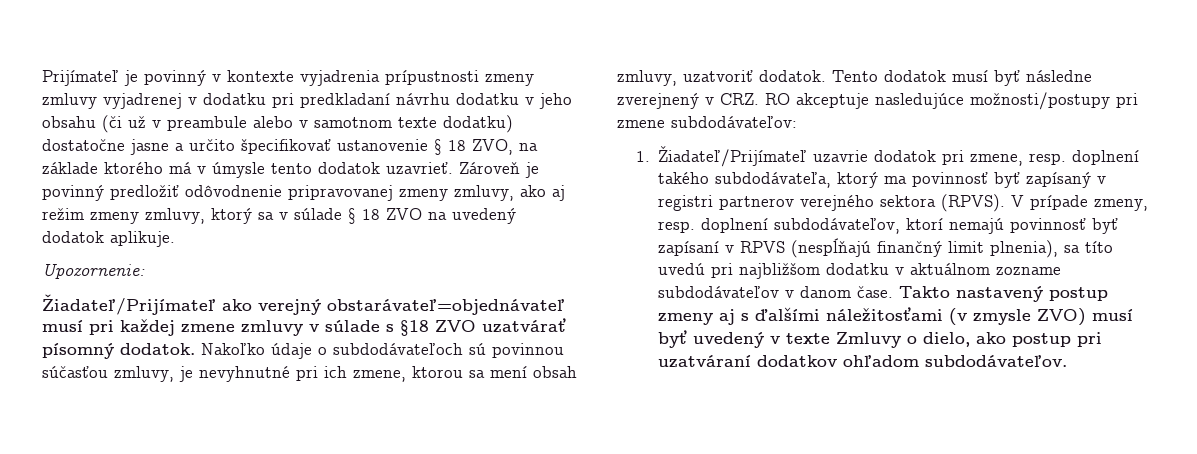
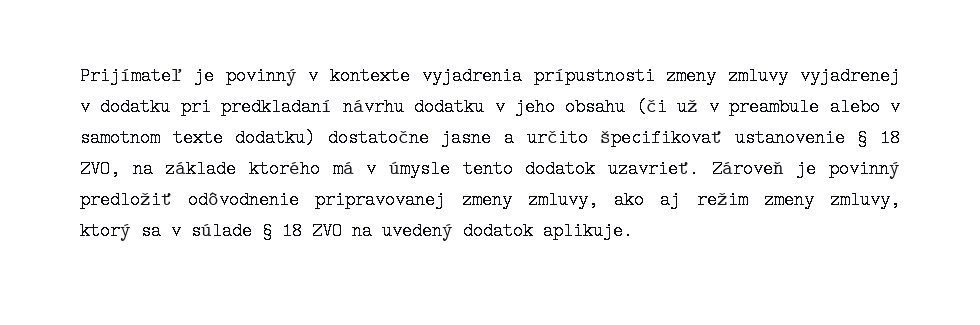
- Upozornenie:
- Žiadateľ/Prijímateľ ako verejný obstarávateľ=objednávateľ musí pri každej zmene zmluvy v súlade s §18 ZVO uzatvárať písomný dodatok. Nakoľko údaje o subdodávateľoch sú povinnou súčasťou zmluvy, je nevyhnutné pri ich zmene, ktorou sa mení obsah zmluvy, uzatvoriť dodatok. Tento dodatok musí byť následne zverejnený v CRZ. RO akceptuje nasledujúce možnosti/postupy pri zmene subdodávateľov:
- 1. Žiadateľ/Prijímateľ uzavrie dodatok pri zmene, resp. doplnení takého subdodávateľa, ktorý ma povinnosť byť zapísaný v registri partnerov verejného sektora (RPVS). V prípade zmeny, resp. doplnení subdodávateľov, ktorí nemajú povinnosť byť zapísaní v RPVS (nespĺňajú finančný limit plnenia), sa títo uvedú pri najbližšom dodatku v aktuálnom zozname subdodávateľov v danom čase. Takto nastavený postup zmeny aj s ďalšími náležitosťami (v zmysle ZVO) musí byť uvedený v texte Zmluvy o dielo, ako postup pri uzatváraní dodatkov ohľadom subdodávateľov.

